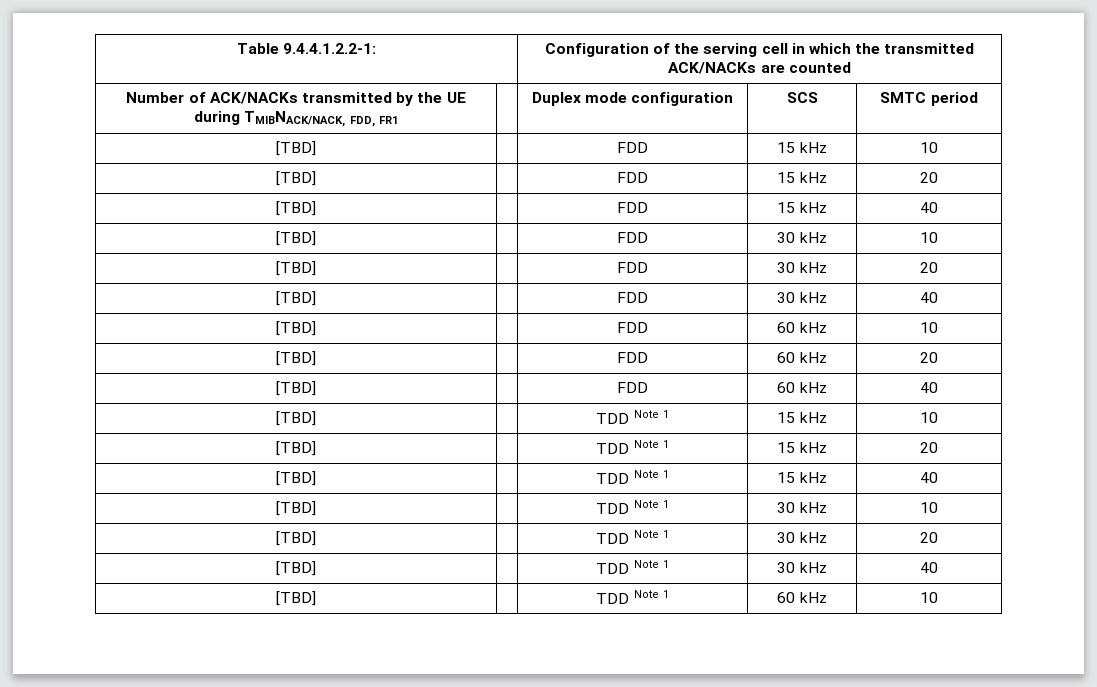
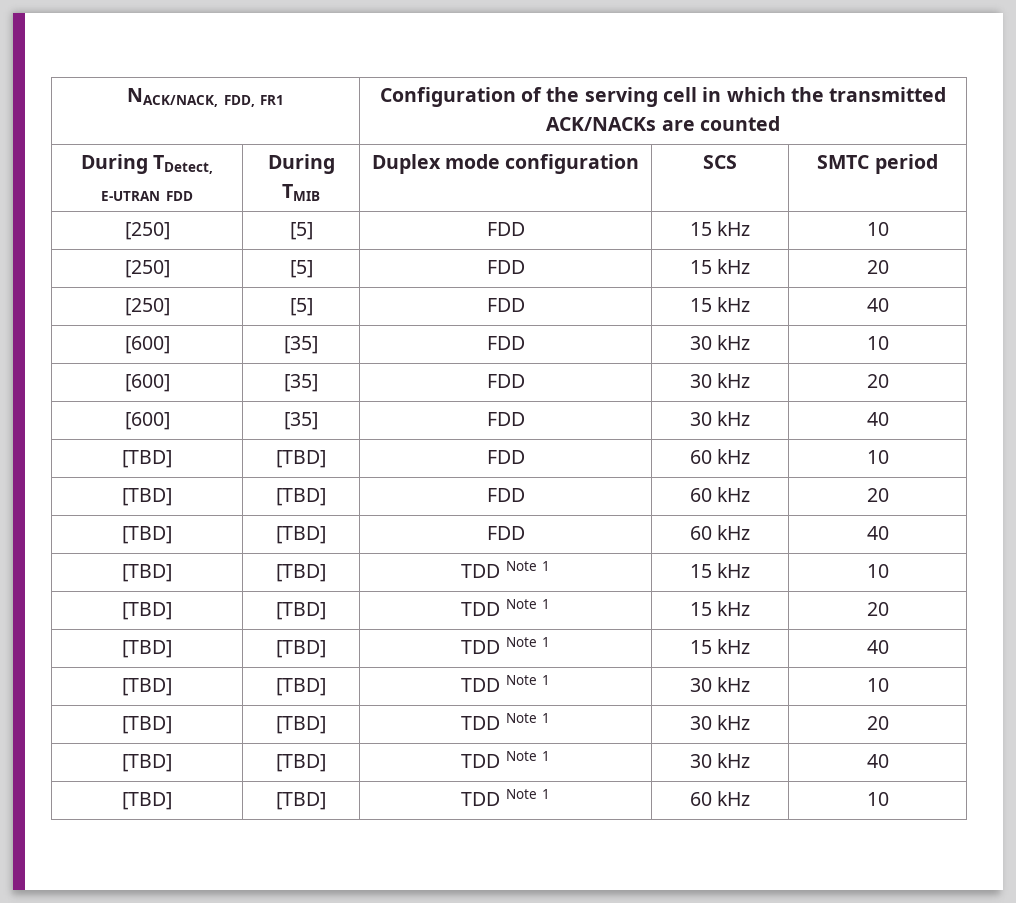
- Table 9.4.4.1.2.2-1: | Configuration of the serving cell in which the transmitted ACK/NACKs are counted
+ NACK/NACK, FDD, FR1 | Configuration of the serving cell in which the transmitted ACK/NACKs are counted
- Number of ACK/NACKs transmitted by the UE during TMIBNACK/NACK, FDD, FR1 | | Duplex mode configuration | SCS | SMTC period
+ During TDetect, E-UTRAN FDD | During TMIB | Duplex mode configuration | SCS | SMTC period
- [TBD] | | FDD | 15 kHz | 10
+ [250] | [5] | FDD | 15 kHz | 10
- [TBD] | | FDD | 15 kHz | 20
+ [250] | [5] | FDD | 15 kHz | 20
- [TBD] | | FDD | 15 kHz | 40
+ [250] | [5] | FDD | 15 kHz | 40
- [TBD] | | FDD | 30 kHz | 10
+ [600] | [35] | FDD | 30 kHz | 10
- [TBD] | | FDD | 30 kHz | 20
+ [600] | [35] | FDD | 30 kHz | 20
- [TBD] | | FDD | 30 kHz | 40
+ [600] | [35] | FDD | 30 kHz | 40
- [TBD] | | FDD | 60 kHz | 10
+ [TBD] | [TBD] | FDD | 60 kHz | 10
- [TBD] | | FDD | 60 kHz | 20
+ [TBD] | [TBD] | FDD | 60 kHz | 20
- [TBD] | | FDD | 60 kHz | 40
+ [TBD] | [TBD] | FDD | 60 kHz | 40
- [TBD] | | TDD Note 1 | 15 kHz | 10
+ [TBD] | [TBD] | TDD Note 1 | 15 kHz | 10
- [TBD] | | TDD Note 1 | 15 kHz | 20
+ [TBD] | [TBD] | TDD Note 1 | 15 kHz | 20
- [TBD] | | TDD Note 1 | 15 kHz | 40
+ [TBD] | [TBD] | TDD Note 1 | 15 kHz | 40
- [TBD] | | TDD Note 1 | 30 kHz | 10
+ [TBD] | [TBD] | TDD Note 1 | 30 kHz | 10
- [TBD] | | TDD Note 1 | 30 kHz | 20
+ [TBD] | [TBD] | TDD Note 1 | 30 kHz | 20
- [TBD] | | TDD Note 1 | 30 kHz | 40
+ [TBD] | [TBD] | TDD Note 1 | 30 kHz | 40
- [TBD] | | TDD Note 1 | 60 kHz | 10
+ [TBD] | [TBD] | TDD Note 1 | 60 kHz | 10

